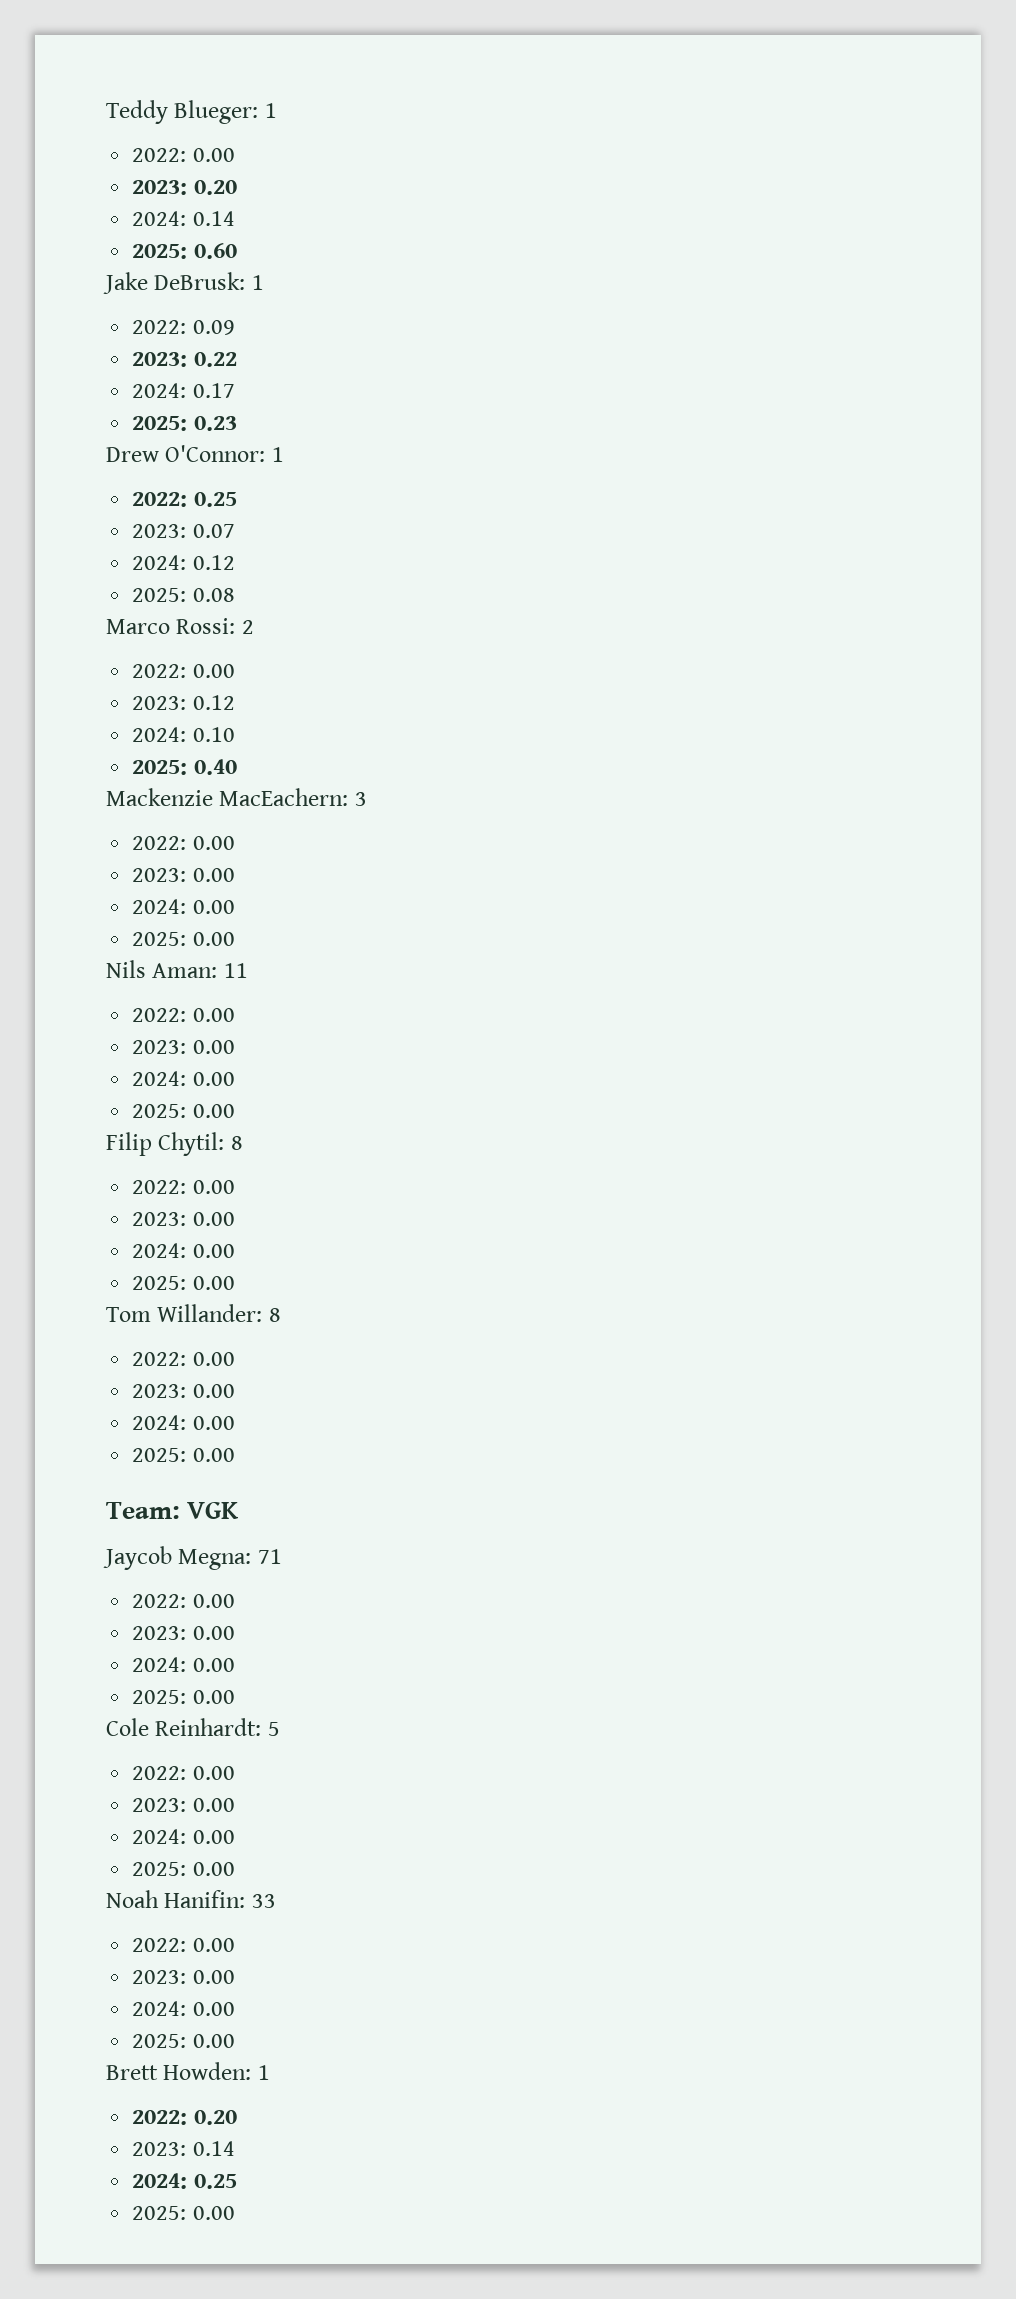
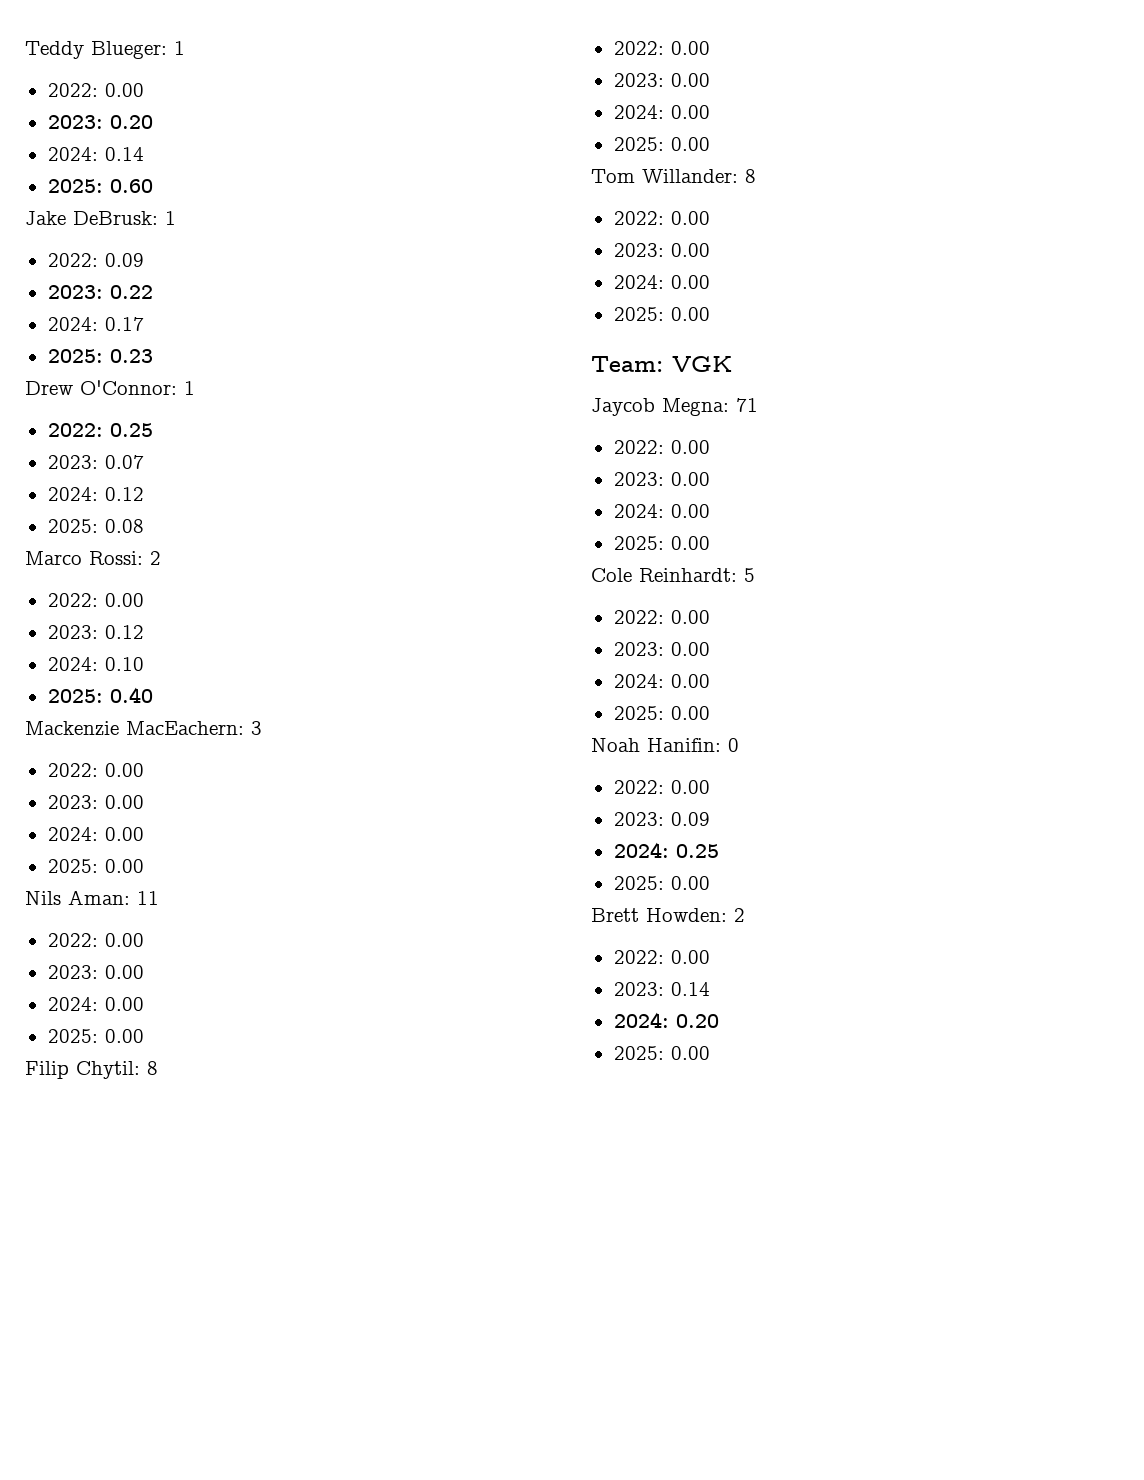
- Noah Hanifin: 33
+ Noah Hanifin: 0
  2022: 0.00
- 2023: 0.00
- 2024: 0.00
+ 2023: 0.09
+ 2024: 0.25
- Brett Howden: 1
- 2022: 0.20
+ Brett Howden: 2
+ 2022: 0.00
- 2024: 0.25
+ 2024: 0.20

